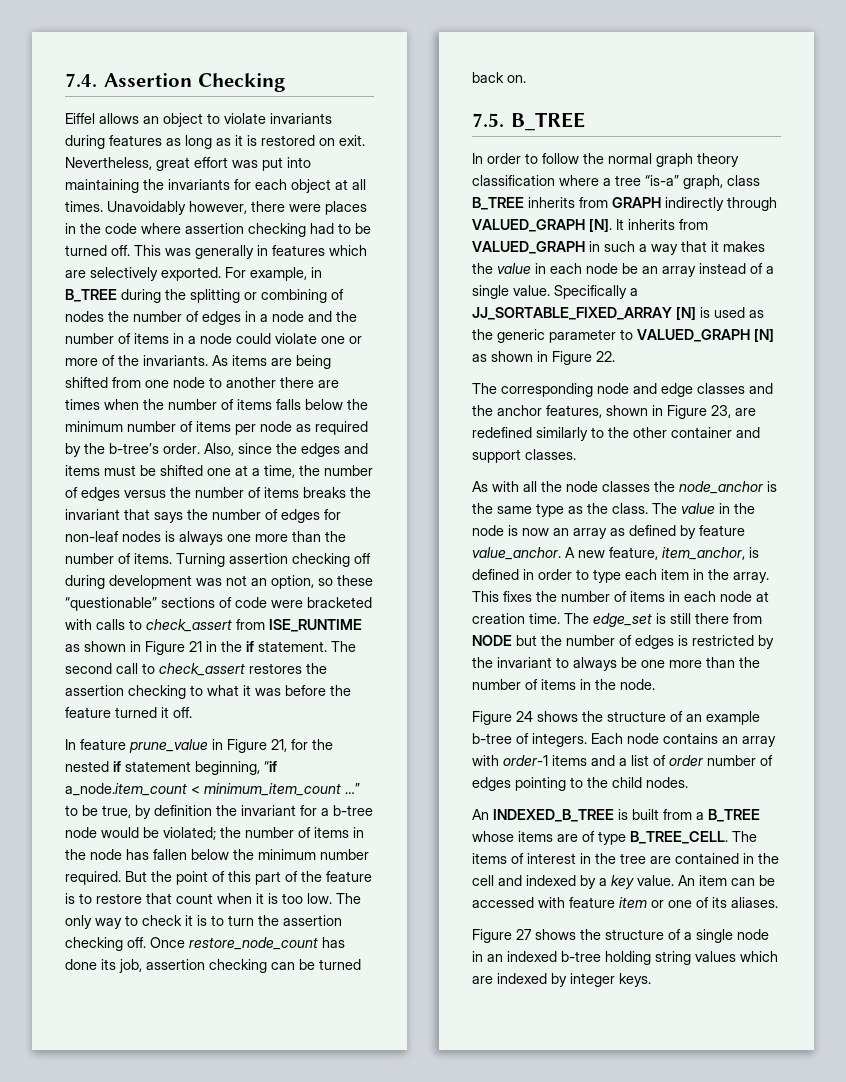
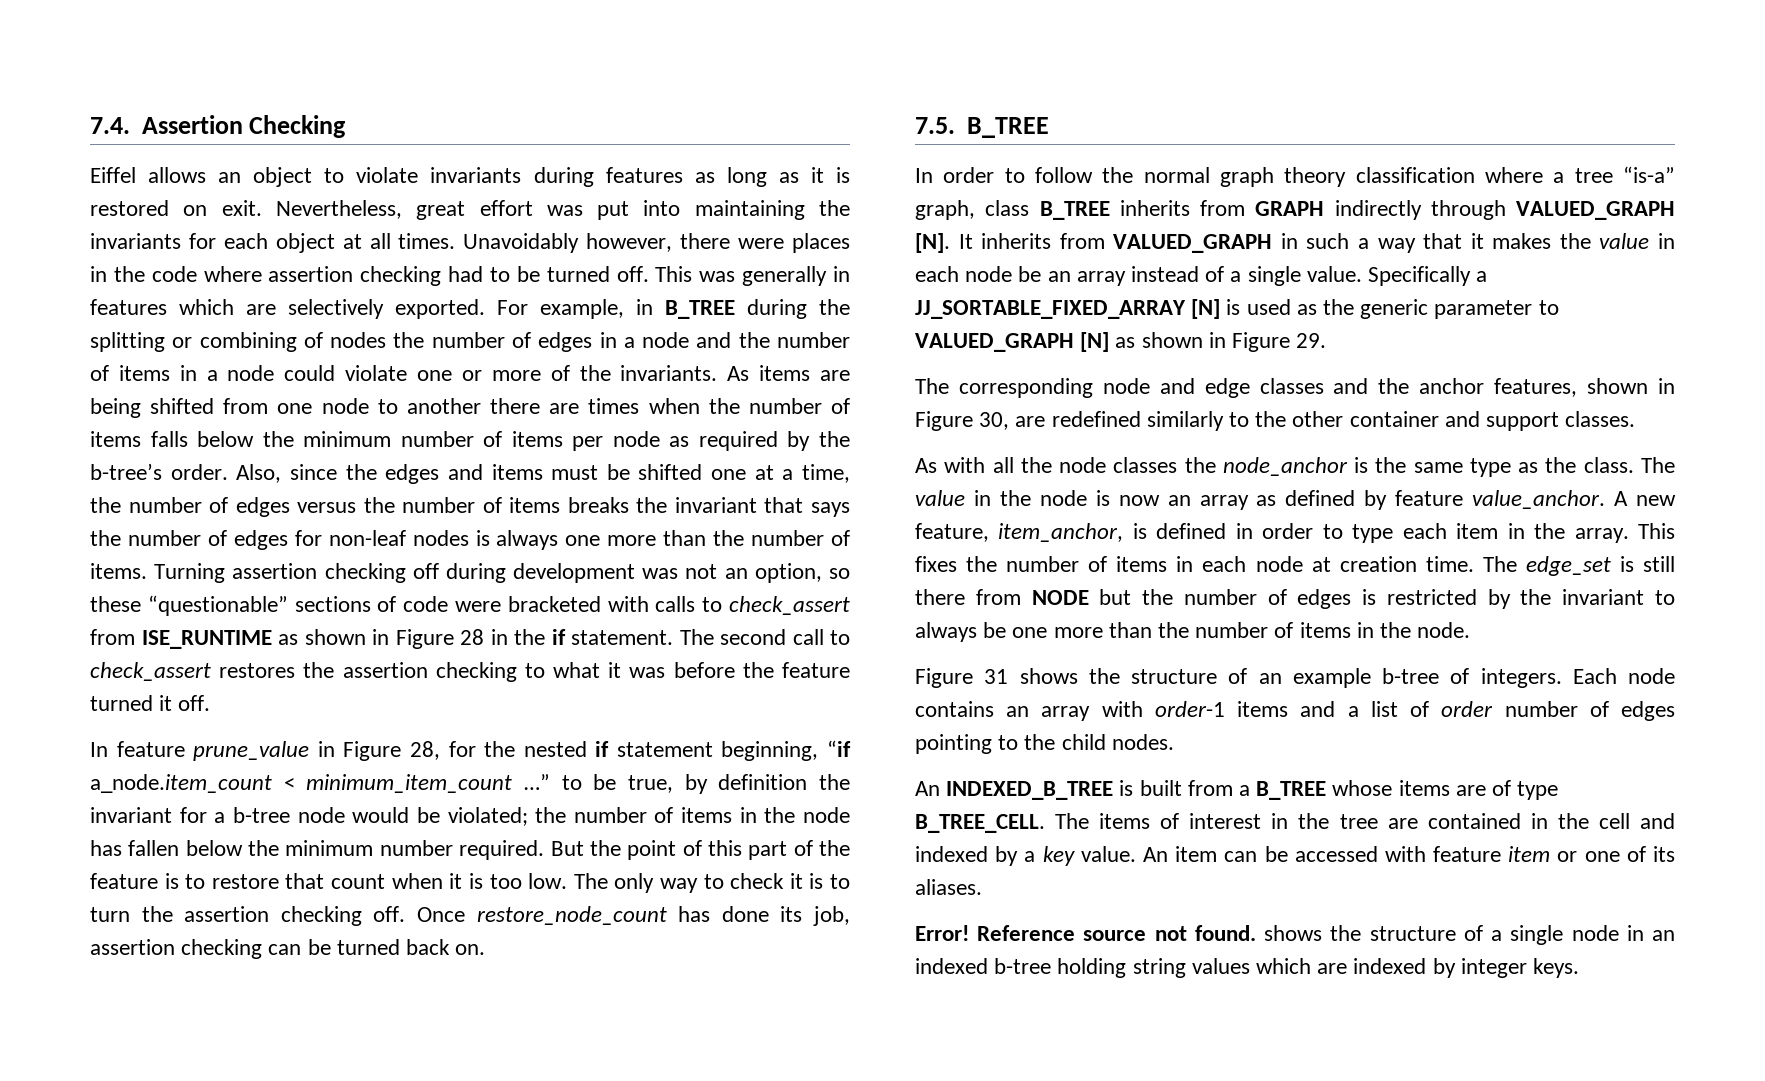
- Turning assertion checking off during development was not an option, so these “questionable” sections of code were bracketed with calls to check_assert from ISE_RUNTIME as shown in Figure 21 in the if statement.
+ Turning assertion checking off during development was not an option, so these “questionable” sections of code were bracketed with calls to check_assert from ISE_RUNTIME as shown in Figure 28 in the if statement.
- In feature prune_value in Figure 21, for the nested if statement beginning, “if a_node.item_count < minimum_item_count …” to be true, by definition the invariant for a b-tree node would be violated; the number of items in the node has fallen below the minimum number required.
+ In feature prune_value in Figure 28, for the nested if statement beginning, “if a_node.item_count < minimum_item_count …” to be true, by definition the invariant for a b-tree node would be violated; the number of items in the node has fallen below the minimum number required.
- Specifically a JJ_SORTABLE_FIXED_ARRAY [N] is used as the generic parameter to VALUED_GRAPH [N] as shown in Figure 22.
+ Specifically a JJ_SORTABLE_FIXED_ARRAY [N] is used as the generic parameter to VALUED_GRAPH [N] as shown in Figure 29.
- The corresponding node and edge classes and the anchor features, shown in Figure 23, are redefined similarly to the other container and support classes.
+ The corresponding node and edge classes and the anchor features, shown in Figure 30, are redefined similarly to the other container and support classes.
- Figure 24 shows the structure of an example b-tree of integers.
+ Figure 31 shows the structure of an example b-tree of integers.
- Figure 27 shows the structure of a single node in an indexed b-tree holding string values which are indexed by integer keys.
+ Error! Reference source not found. shows the structure of a single node in an indexed b-tree holding string values which are indexed by integer keys.

